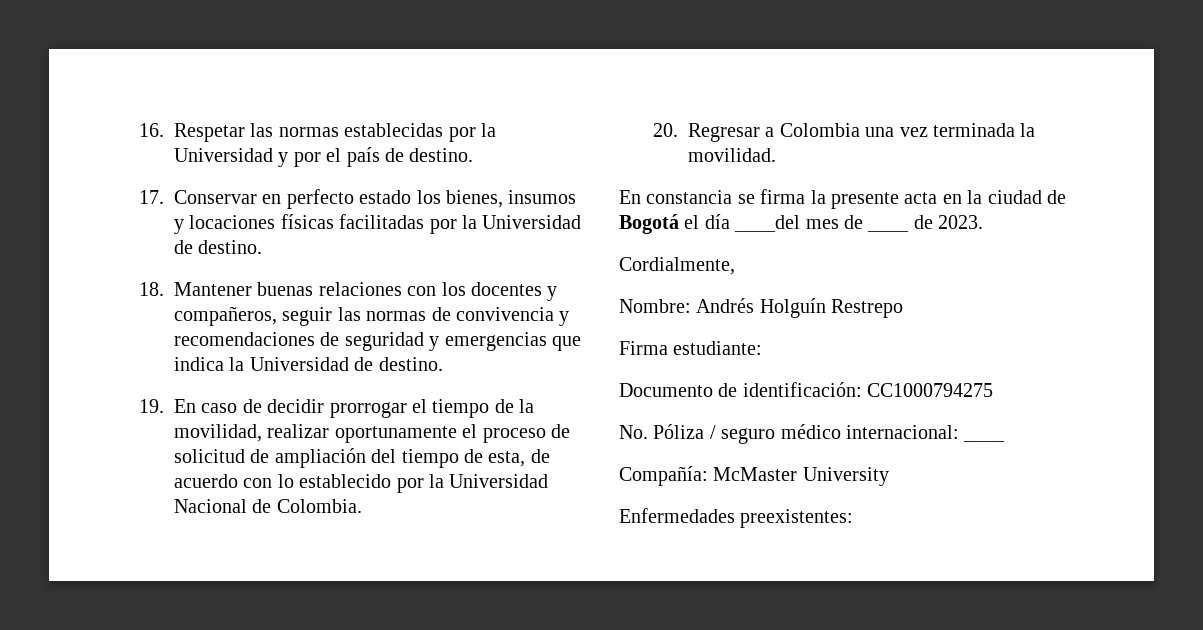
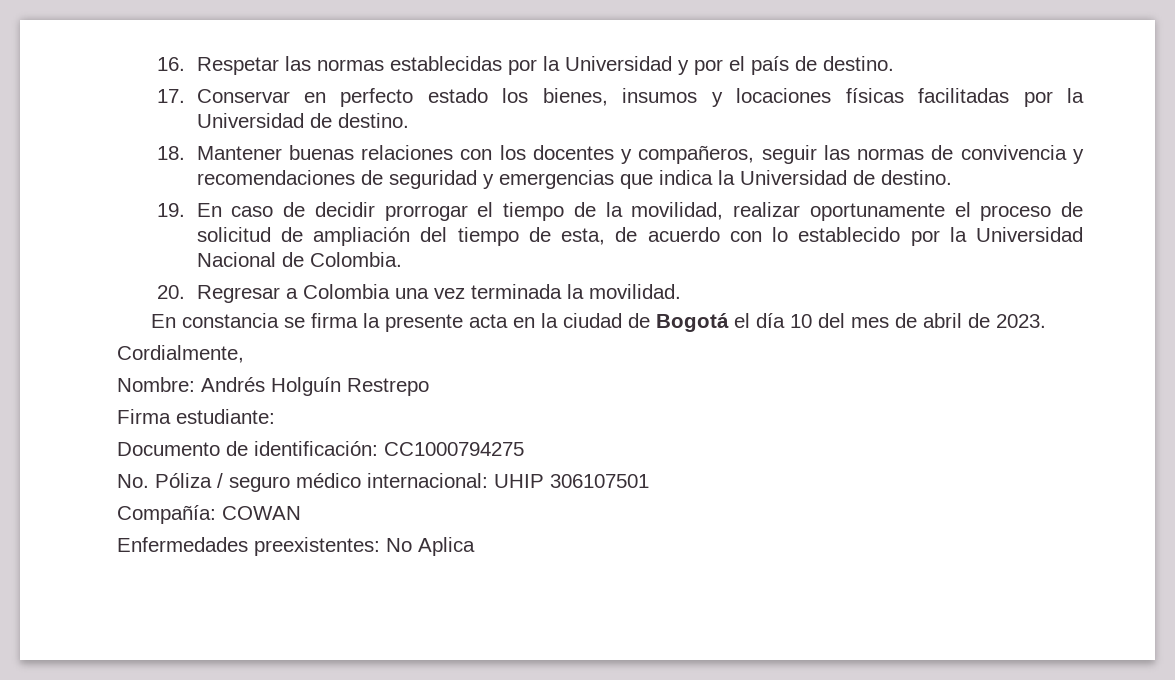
- En constancia se firma la presente acta en la ciudad de Bogotá el día ____del mes de ____ de 2023.
+ En constancia se firma la presente acta en la ciudad de Bogotá el día 10 del mes de abril de 2023.
- No. Póliza / seguro médico internacional: ____
+ No. Póliza / seguro médico internacional: UHIP 306107501
- Compañía: McMaster University
+ Compañía: COWAN
- Enfermedades preexistentes:
+ Enfermedades preexistentes: No Aplica

